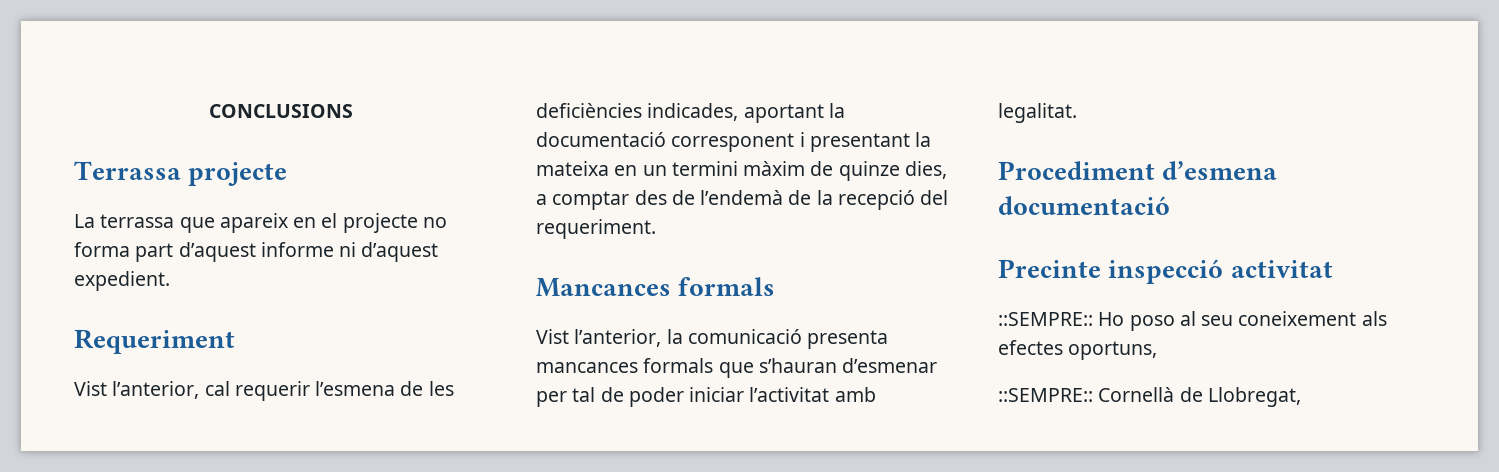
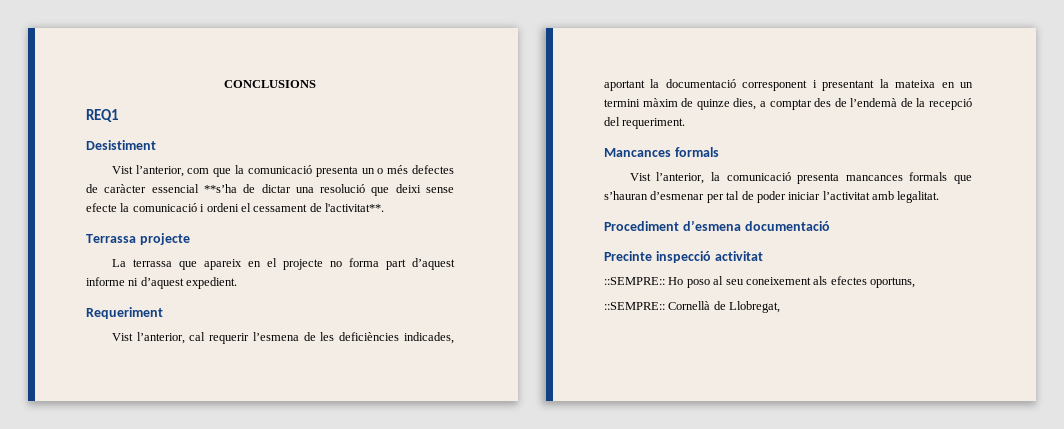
+ REQ1
+ Desistiment
+ Vist l’anterior, com que la comunicació presenta un o més defectes de caràcter essencial **s’ha de dictar una resolució que deixi sense efecte la comunicació i ordeni el cessament de l'activitat**.

